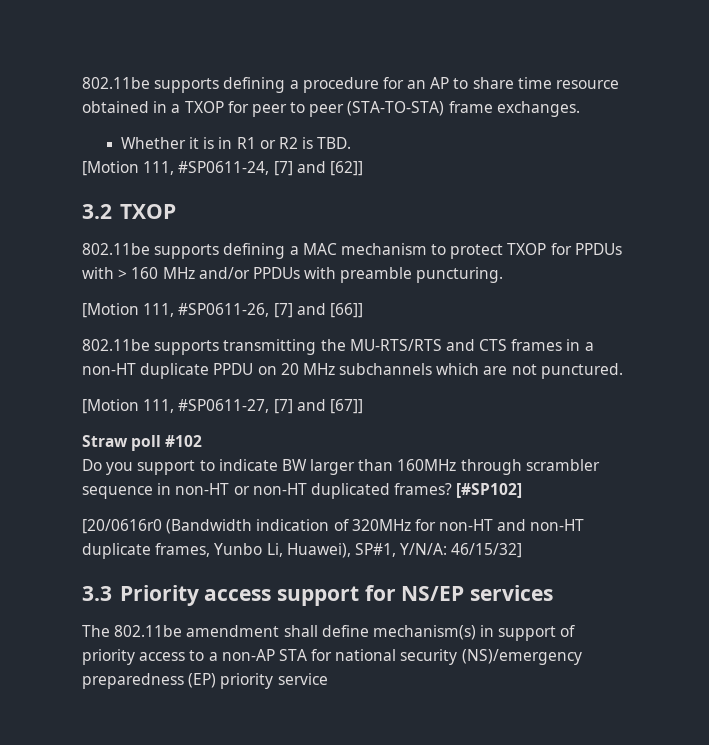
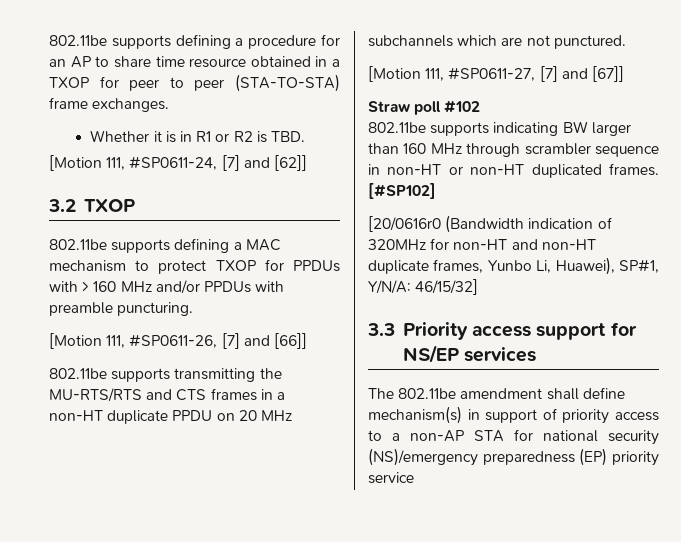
- Do you support to indicate BW larger than 160MHz through scrambler sequence in non-HT or non-HT duplicated frames?
+ 802.11be supports indicating BW larger than 160 MHz through scrambler sequence in non-HT or non-HT duplicated frames.

